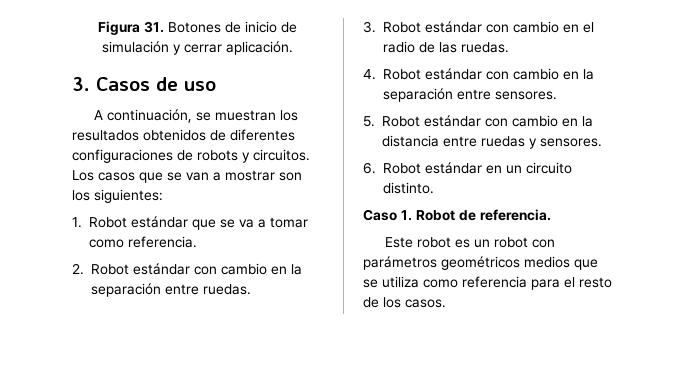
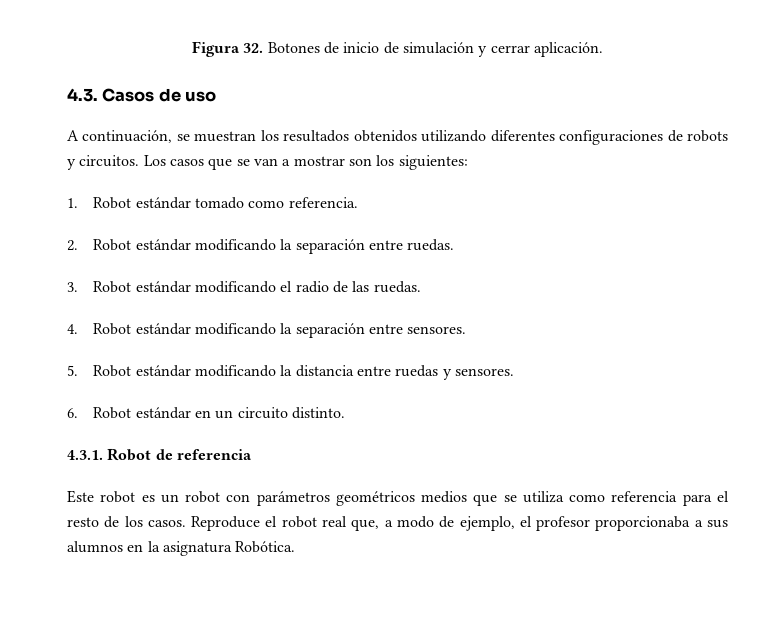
- Figura 31. Botones de inicio de simulación y cerrar aplicación.
+ Figura 32. Botones de inicio de simulación y cerrar aplicación.
- 3. Casos de uso
+ 4.3. Casos de uso
- A continuación, se muestran los resultados obtenidos de diferentes configuraciones de robots y circuitos.
+ A continuación, se muestran los resultados obtenidos utilizando diferentes configuraciones de robots y circuitos.
- 1. Robot estándar que se va a tomar como referencia.
+ 1. Robot estándar tomado como referencia.
- 2. Robot estándar con cambio en la separación entre ruedas.
+ 2. Robot estándar modificando la separación entre ruedas.
- 3. Robot estándar con cambio en el radio de las ruedas.
+ 3. Robot estándar modificando el radio de las ruedas.
- 4. Robot estándar con cambio en la separación entre sensores.
+ 4. Robot estándar modificando la separación entre sensores.
- 5. Robot estándar con cambio en la distancia entre ruedas y sensores.
+ 5. Robot estándar modificando la distancia entre ruedas y sensores.
- Caso 1. Robot de referencia.
+ 4.3.1. Robot de referencia
+ Reproduce el robot real que, a modo de ejemplo, el profesor proporcionaba a sus alumnos en la asignatura Robótica.

